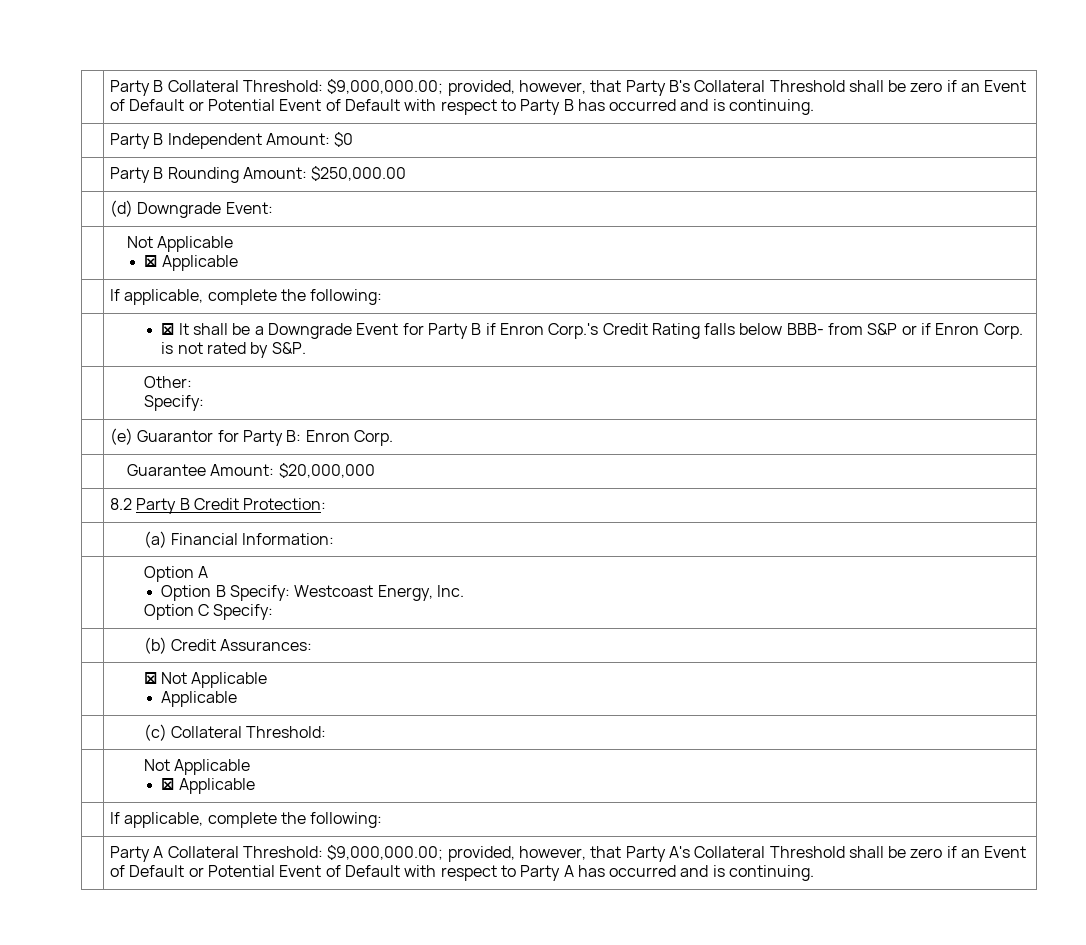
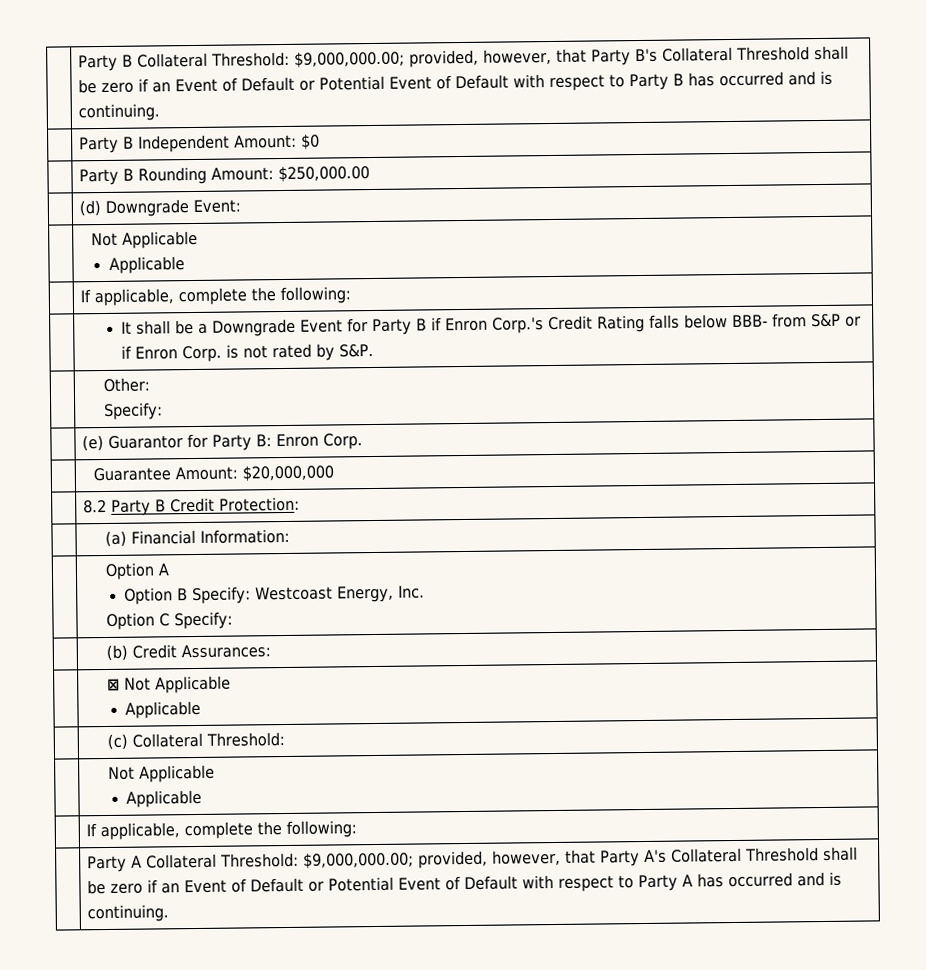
  | (d) Downgrade Event:
  | Not Applicable
- ⊠ Applicable
+ Applicable
  | If applicable, complete the following:
- | ⊠ It shall be a Downgrade Event for Party B if Enron Corp.'s Credit Rating falls below BBB- from S&P or if Enron Corp. is not rated by S&P.
+ | It shall be a Downgrade Event for Party B if Enron Corp.'s Credit Rating falls below BBB- from S&P or if Enron Corp. is not rated by S&P.
  | (c) Collateral Threshold:
  | Not Applicable
- ⊠ Applicable
+ Applicable

